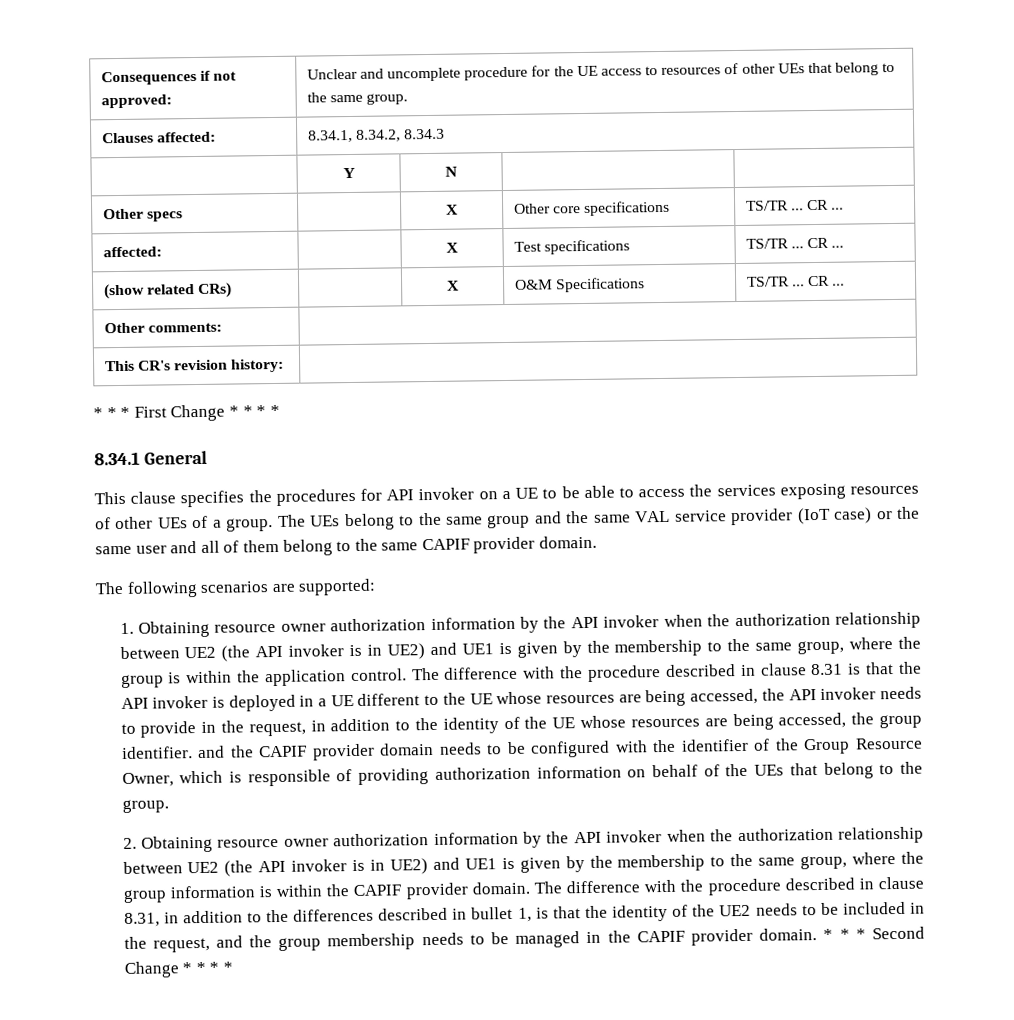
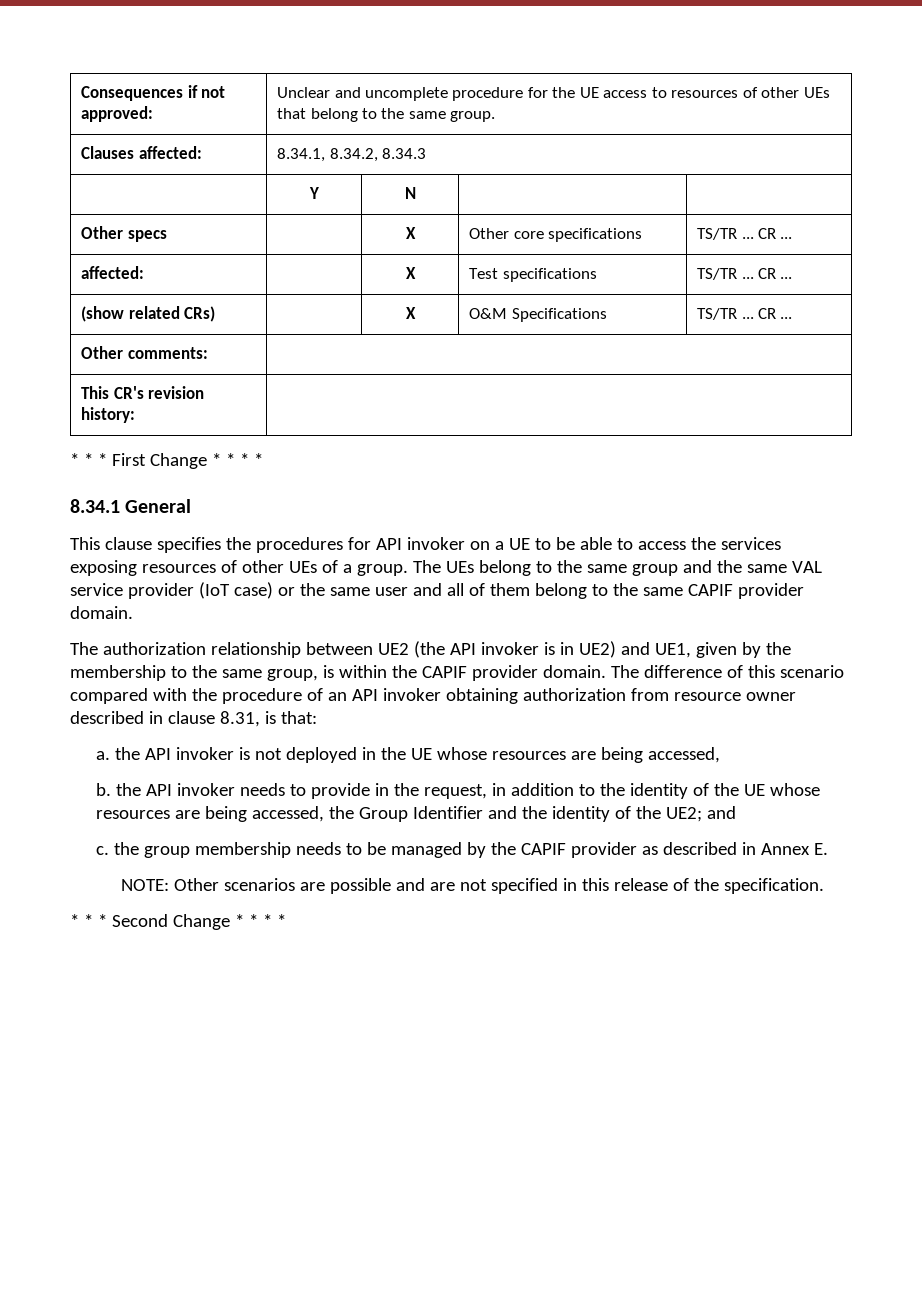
- The following scenarios are supported:
- 1. Obtaining resource owner authorization information by the API invoker when the authorization relationship between UE2 (the API invoker is in UE2) and UE1 is given by the membership to the same group, where the group is within the application control. The difference with the procedure described in clause 8.31 is that the API invoker is deployed in a UE different to the UE whose resources are being accessed, the API invoker needs to provide in the request, in addition to the identity of the UE whose resources are being accessed, the group identifier. and the CAPIF provider domain needs to be configured with the identifier of the Group Resource Owner, which is responsible of providing authorization information on behalf of the UEs that belong to the group.
- 2. Obtaining resource owner authorization information by the API invoker when the authorization relationship between UE2 (the API invoker is in UE2) and UE1 is given by the membership to the same group, where the group information is within the CAPIF provider domain. The difference with the procedure described in clause 8.31, in addition to the differences described in bullet 1, is that the identity of the UE2 needs to be included in the request, and the group membership needs to be managed in the CAPIF provider domain. * * * Second Change * * * *
+ The authorization relationship between UE2 (the API invoker is in UE2) and UE1, given by the membership to the same group, is within the CAPIF provider domain. The difference of this scenario compared with the procedure of an API invoker obtaining authorization from resource owner described in clause 8.31, is that:
+ a. the API invoker is not deployed in the UE whose resources are being accessed,
+ b. the API invoker needs to provide in the request, in addition to the identity of the UE whose resources are being accessed, the Group Identifier and the identity of the UE2; and
+ c. the group membership needs to be managed by the CAPIF provider as described in Annex E.
+ NOTE: Other scenarios are possible and are not specified in this release of the specification.
+ * * * Second Change * * * *

